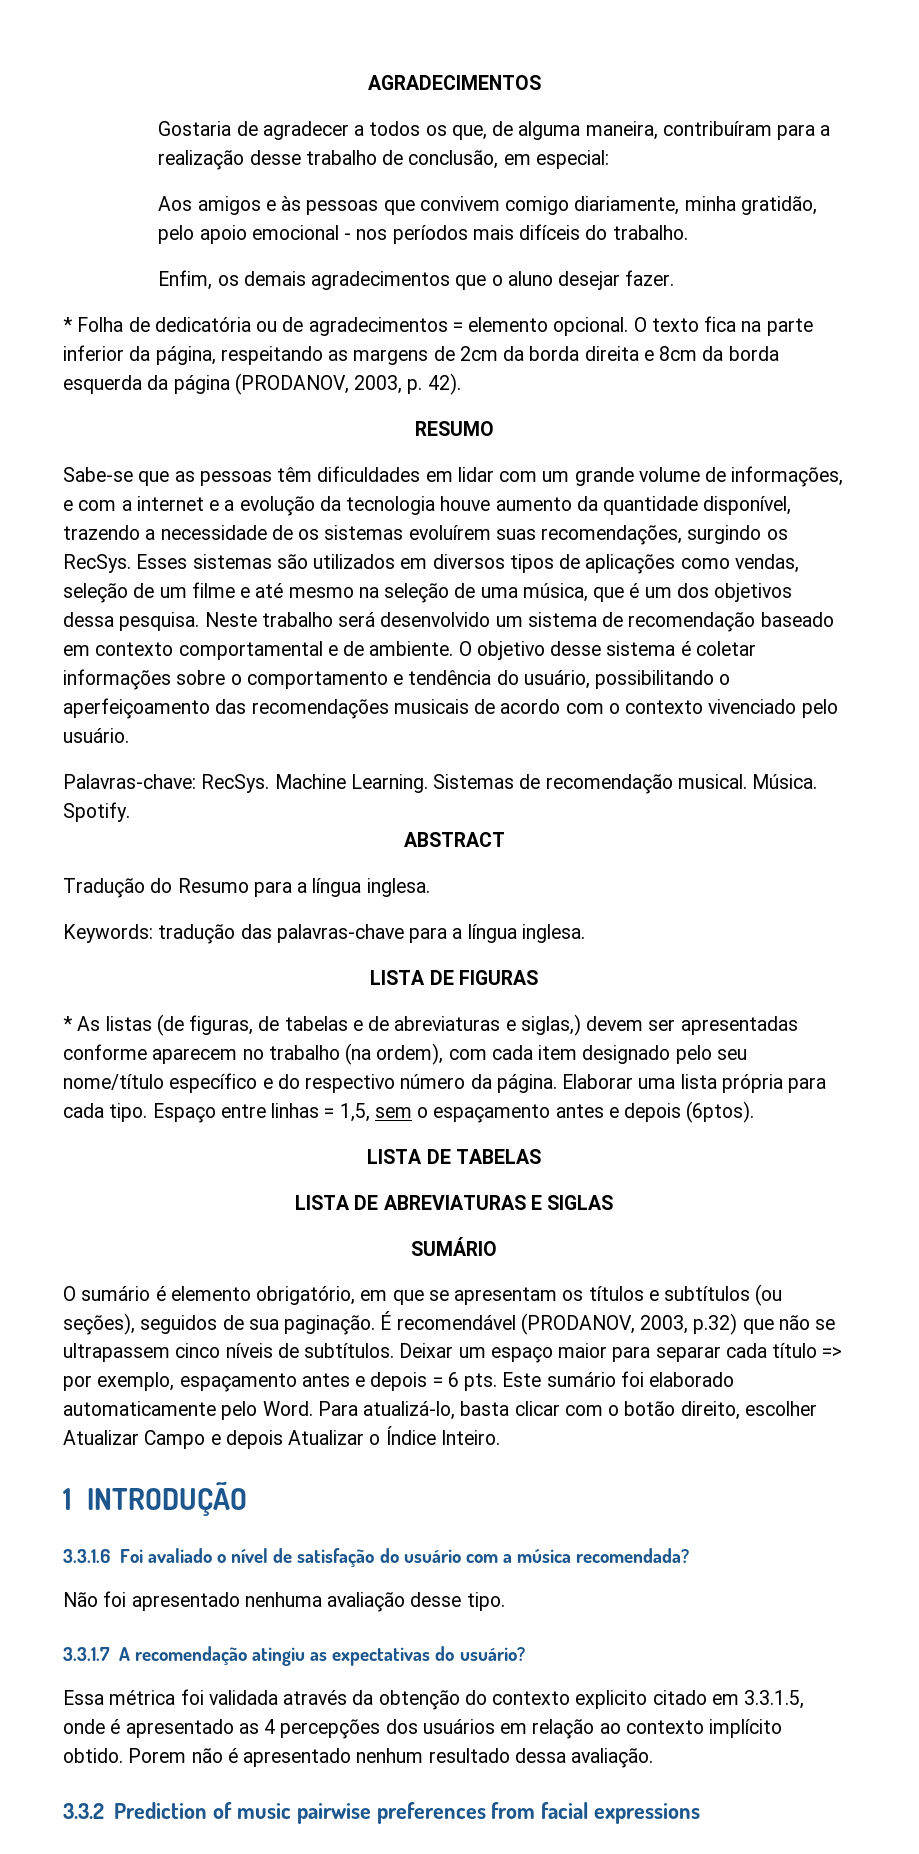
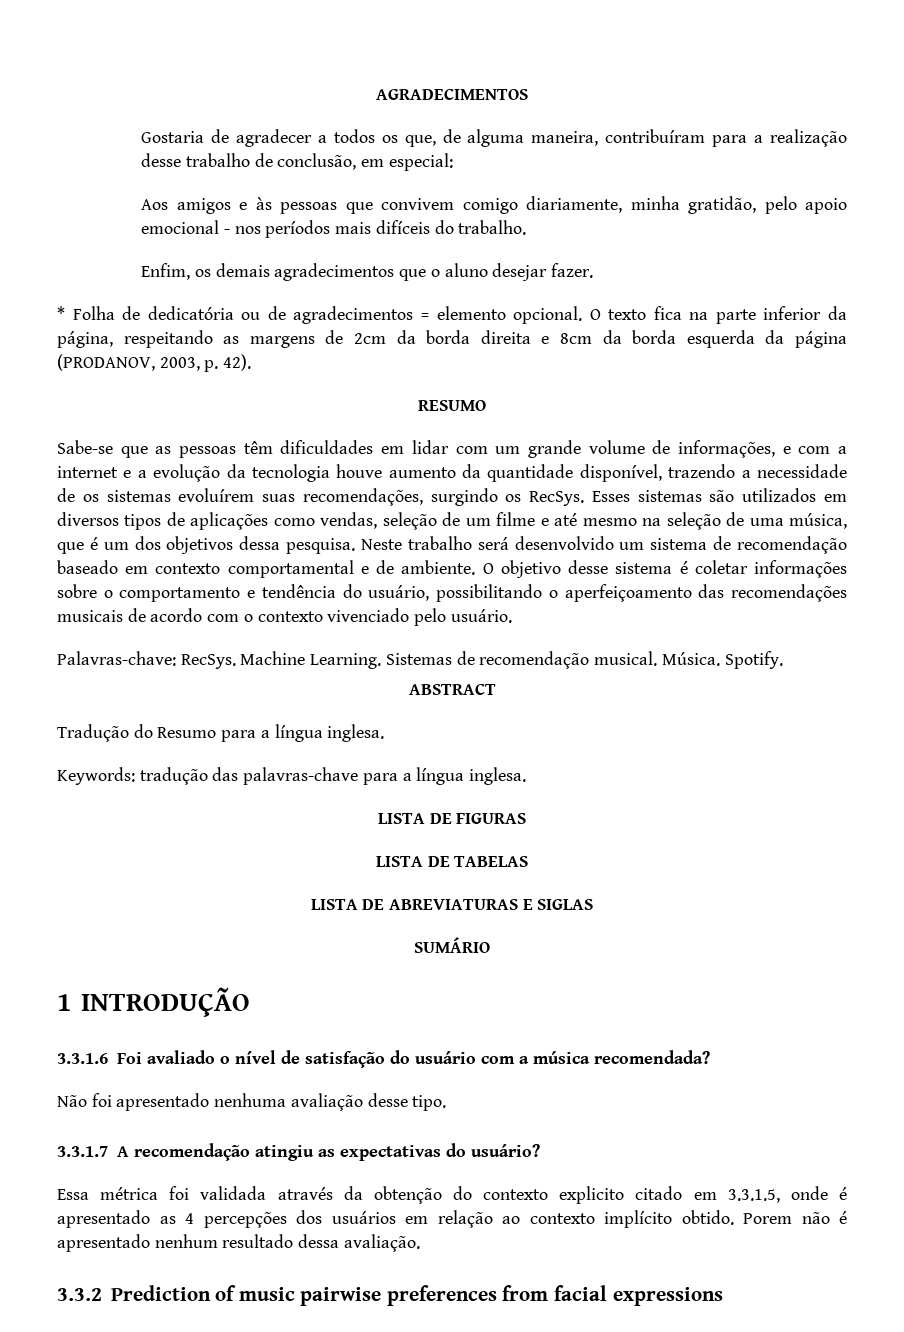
- * As listas (de figuras, de tabelas e de abreviaturas e siglas,) devem ser apresentadas conforme aparecem no trabalho (na ordem), com cada item designado pelo seu nome/título específico e do respectivo número da página. Elaborar uma lista própria para cada tipo. Espaço entre linhas = 1,5, sem o espaçamento antes e depois (6ptos).
- O sumário é elemento obrigatório, em que se apresentam os títulos e subtítulos (ou seções), seguidos de sua paginação. É recomendável (PRODANOV, 2003, p.32) que não se ultrapassem cinco níveis de subtítulos. Deixar um espaço maior para separar cada título => por exemplo, espaçamento antes e depois = 6 pts. Este sumário foi elaborado automaticamente pelo Word. Para atualizá-lo, basta clicar com o botão direito, escolher Atualizar Campo e depois Atualizar o Índice Inteiro.

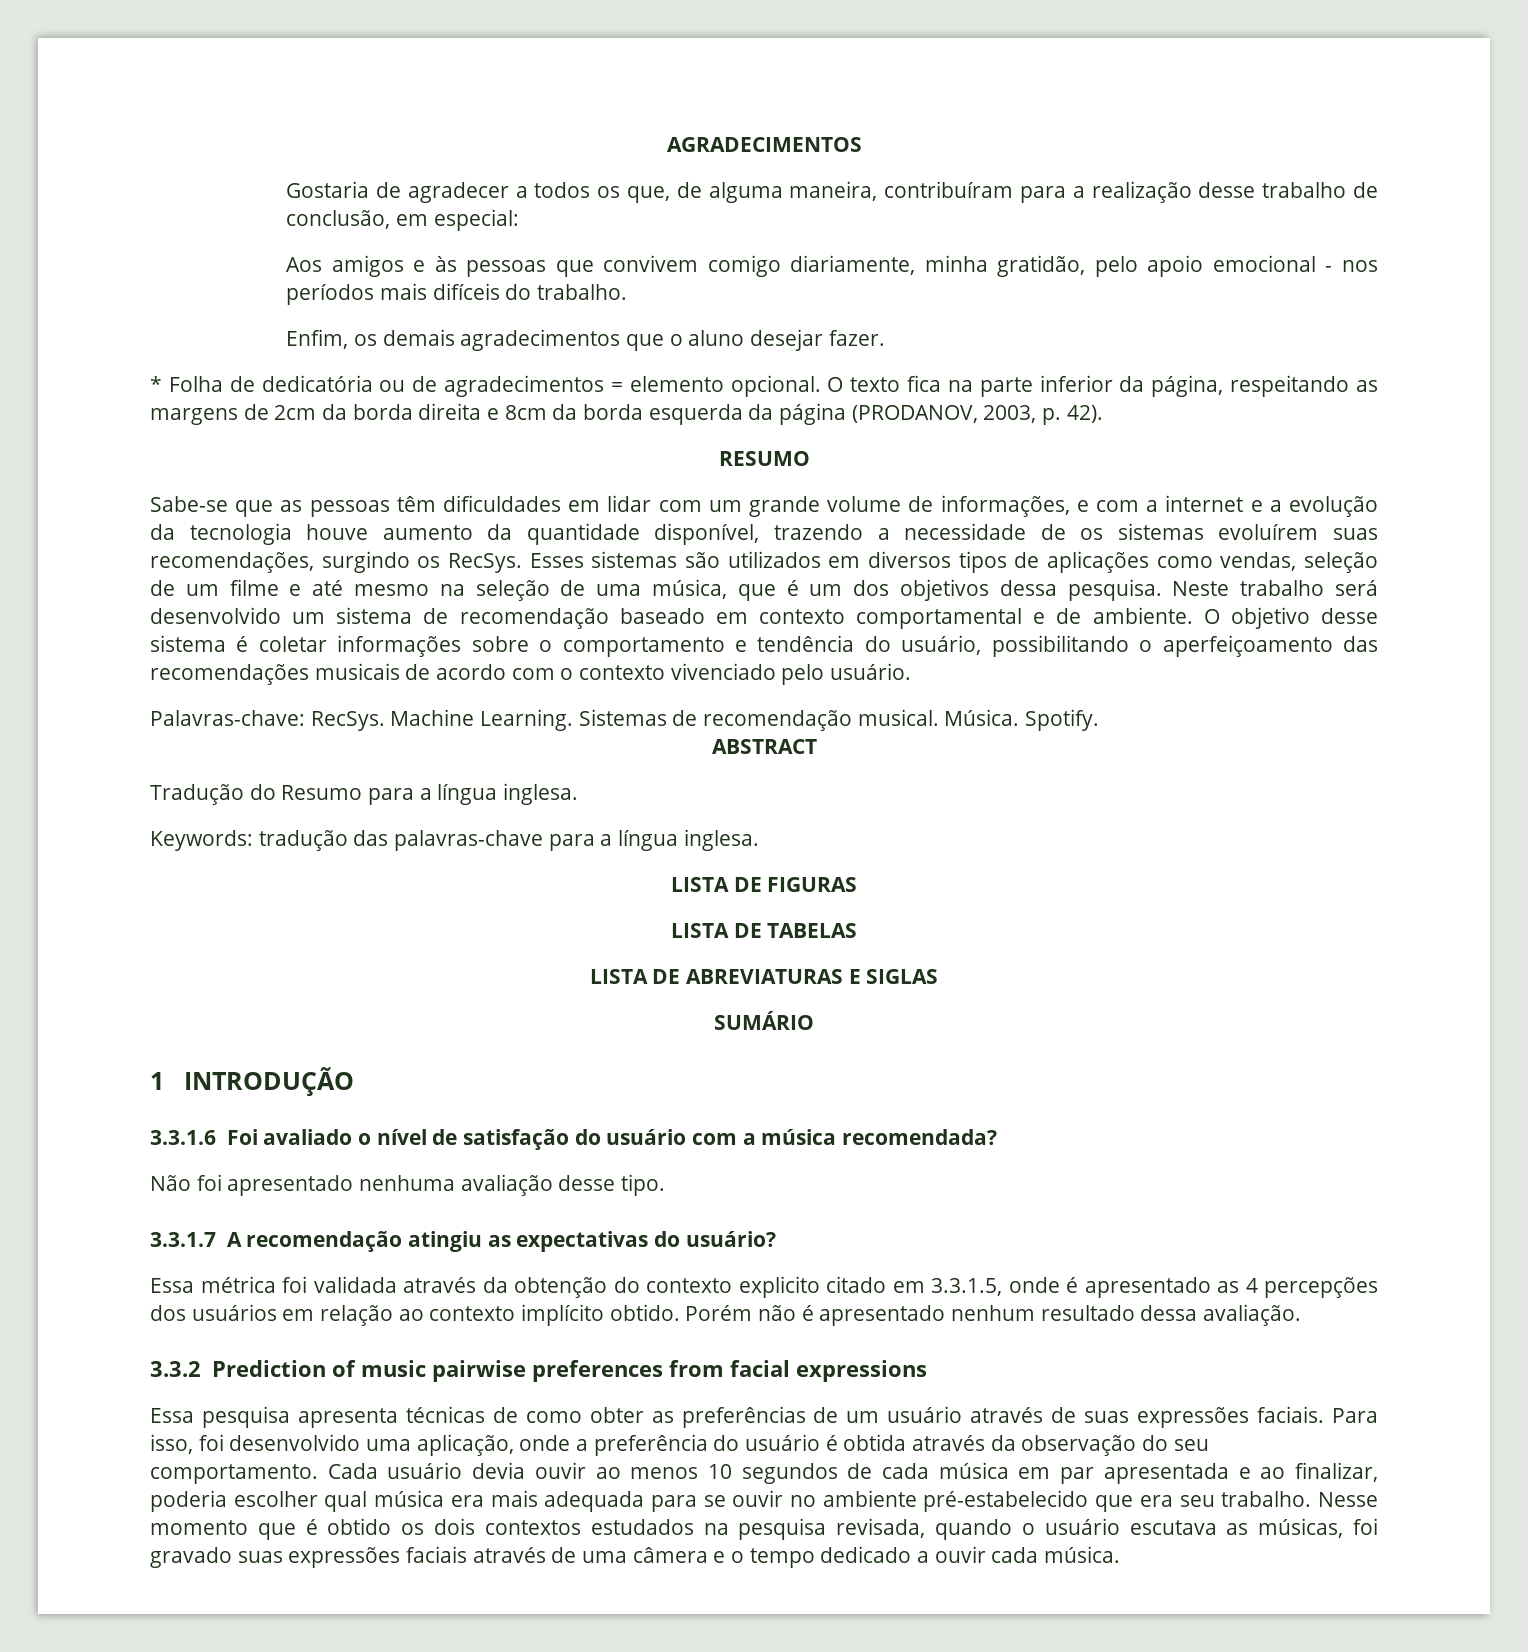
- Porem não é apresentado nenhum resultado dessa avaliação.
+ Porém não é apresentado nenhum resultado dessa avaliação.
+ Essa pesquisa apresenta técnicas de como obter as preferências de um usuário através de suas expressões faciais. Para isso, foi desenvolvido uma aplicação, onde a preferência do usuário é obtida através da observação do seu comportamento. Cada usuário devia ouvir ao menos 10 segundos de cada música em par apresentada e ao finalizar, poderia escolher qual música era mais adequada para se ouvir no ambiente pré-estabelecido que era seu trabalho. Nesse momento que é obtido os dois contextos estudados na pesquisa revisada, quando o usuário escutava as músicas, foi gravado suas expressões faciais através de uma câmera e o tempo dedicado a ouvir cada música.

